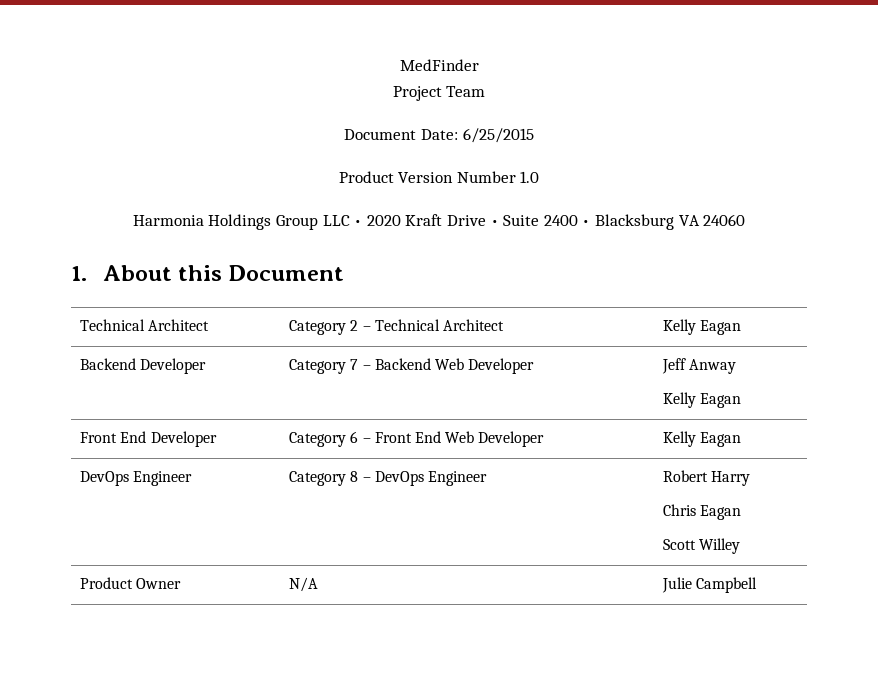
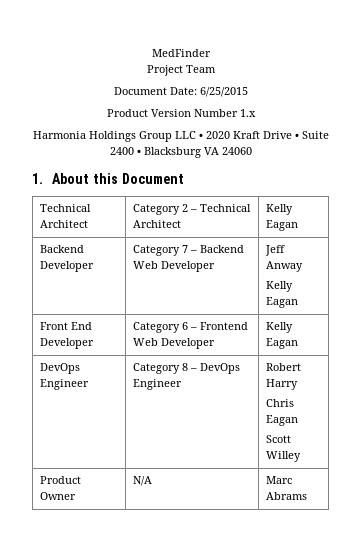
- Product Version Number 1.0
+ Product Version Number 1.x
- Front End Developer | Category 6 – Front End Web Developer | Kelly Eagan
+ Front End Developer | Category 6 – Frontend Web Developer | Kelly Eagan
- Product Owner | N/A | Julie Campbell
+ Product Owner | N/A | Marc Abrams

